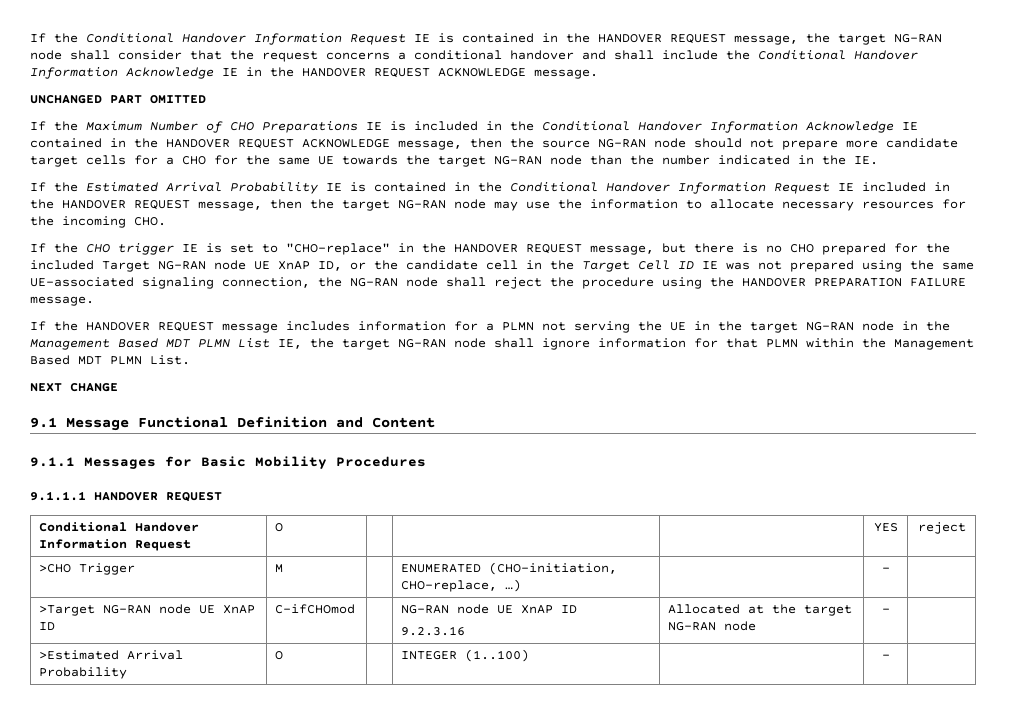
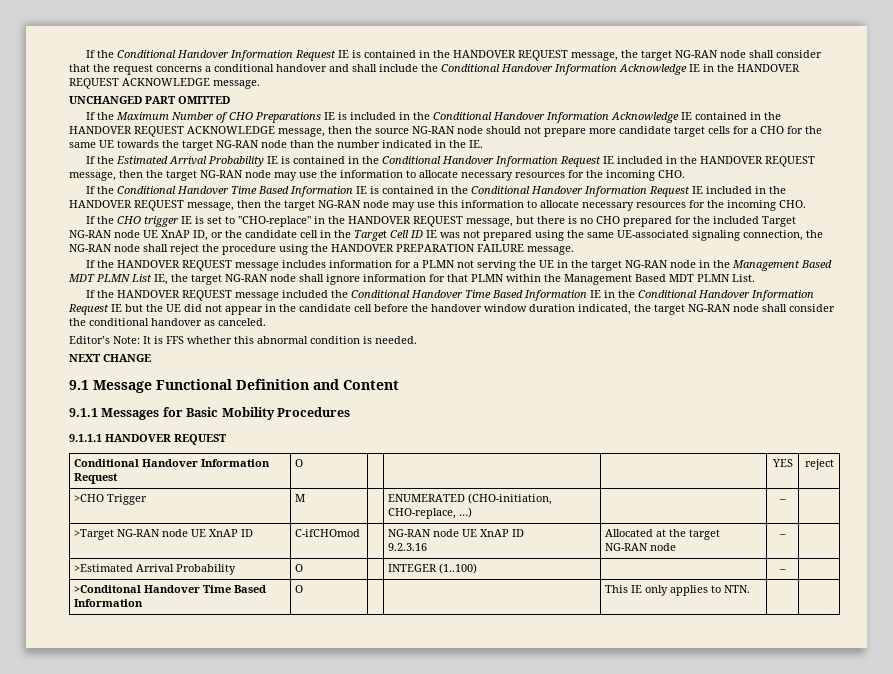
+ If the Conditional Handover Time Based Information IE is contained in the Conditional Handover Information Request IE included in the HANDOVER REQUEST message, then the target NG-RAN node may use this information to allocate necessary resources for the incoming CHO.
+ If the HANDOVER REQUEST message included the Conditional Handover Time Based Information IE in the Conditional Handover Information Request IE but the UE did not appear in the candidate cell before the handover window duration indicated, the target NG-RAN node shall consider the conditional handover as canceled.
+ Editor’s Note: It is FFS whether this abnormal condition is needed.
+ >Conditonal Handover Time Based Information | O | | | This IE only applies to NTN. | |

